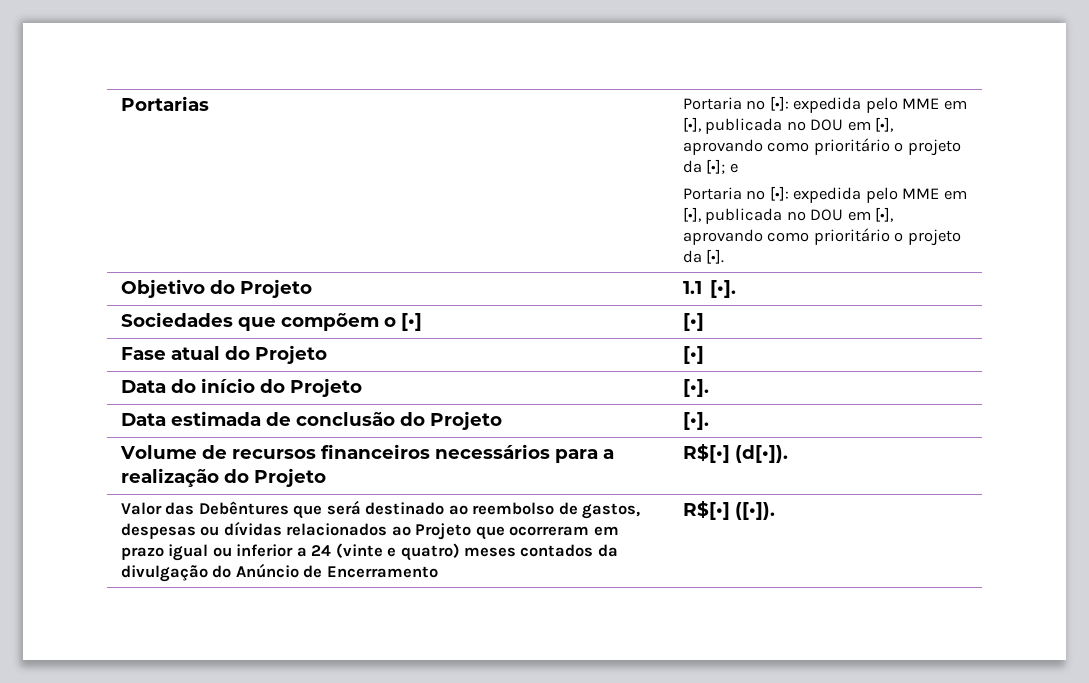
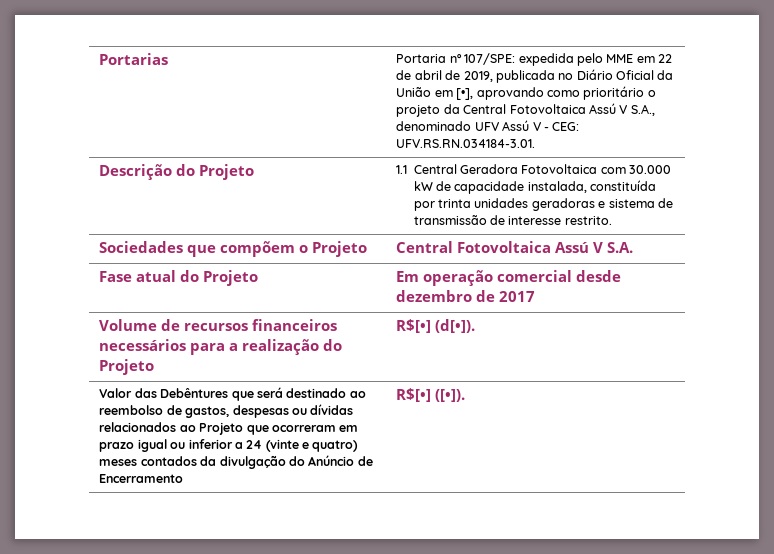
- Portaria nº [•]: expedida pelo MME em [•], publicada no DOU em [•], aprovando como prioritário o projeto da [•]; e
- Portaria nº [•]: expedida pelo MME em [•], publicada no DOU em [•], aprovando como prioritário o projeto da [•].
- Objetivo do Projeto | 1.1 [•].
- Sociedades que compõem o [•] | [•]
- Fase atual do Projeto | [•]
- Data do início do Projeto | [•].
- Data estimada de conclusão do Projeto | [•].
+ Portaria nº 107/SPE: expedida pelo MME em 22 de abril de 2019, publicada no Diário Oficial da União em [•], aprovando como prioritário o projeto da Central Fotovoltaica Assú V S.A., denominado UFV Assú V - CEG: UFV.RS.RN.034184-3.01.
+ Descrição do Projeto | 1.1 Central Geradora Fotovoltaica com 30.000 kW de capacidade instalada, constituída por trinta unidades geradoras e sistema de transmissão de interesse restrito.
+ Sociedades que compõem o Projeto | Central Fotovoltaica Assú V S.A.
+ Fase atual do Projeto | Em operação comercial desde dezembro de 2017

